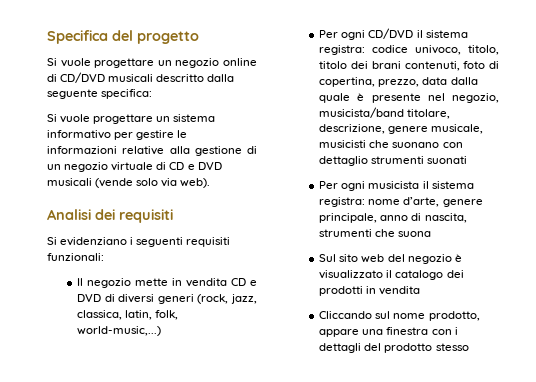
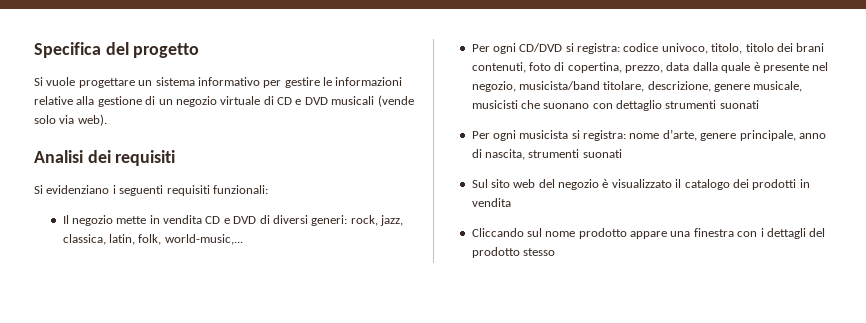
- Si vuole progettare un negozio online di CD/DVD musicali descritto dalla seguente specifica:
- Il negozio mette in vendita CD e DVD di diversi generi (rock, jazz, classica, latin, folk, world-music,...)
+ Il negozio mette in vendita CD e DVD di diversi generi: rock, jazz, classica, latin, folk, world-music,...
- Per ogni CD/DVD il sistema registra: codice univoco, titolo, titolo dei brani contenuti, foto di copertina, prezzo, data dalla quale è presente nel negozio, musicista/band titolare, descrizione, genere musicale, musicisti che suonano con dettaglio strumenti suonati
+ Per ogni CD/DVD si registra: codice univoco, titolo, titolo dei brani contenuti, foto di copertina, prezzo, data dalla quale è presente nel negozio, musicista/band titolare, descrizione, genere musicale, musicisti che suonano con dettaglio strumenti suonati
- Per ogni musicista il sistema registra: nome d’arte, genere principale, anno di nascita, strumenti che suona
+ Per ogni musicista si registra: nome d’arte, genere principale, anno di nascita, strumenti suonati
- Cliccando sul nome prodotto, appare una finestra con i dettagli del prodotto stesso
+ Cliccando sul nome prodotto appare una finestra con i dettagli del prodotto stesso

